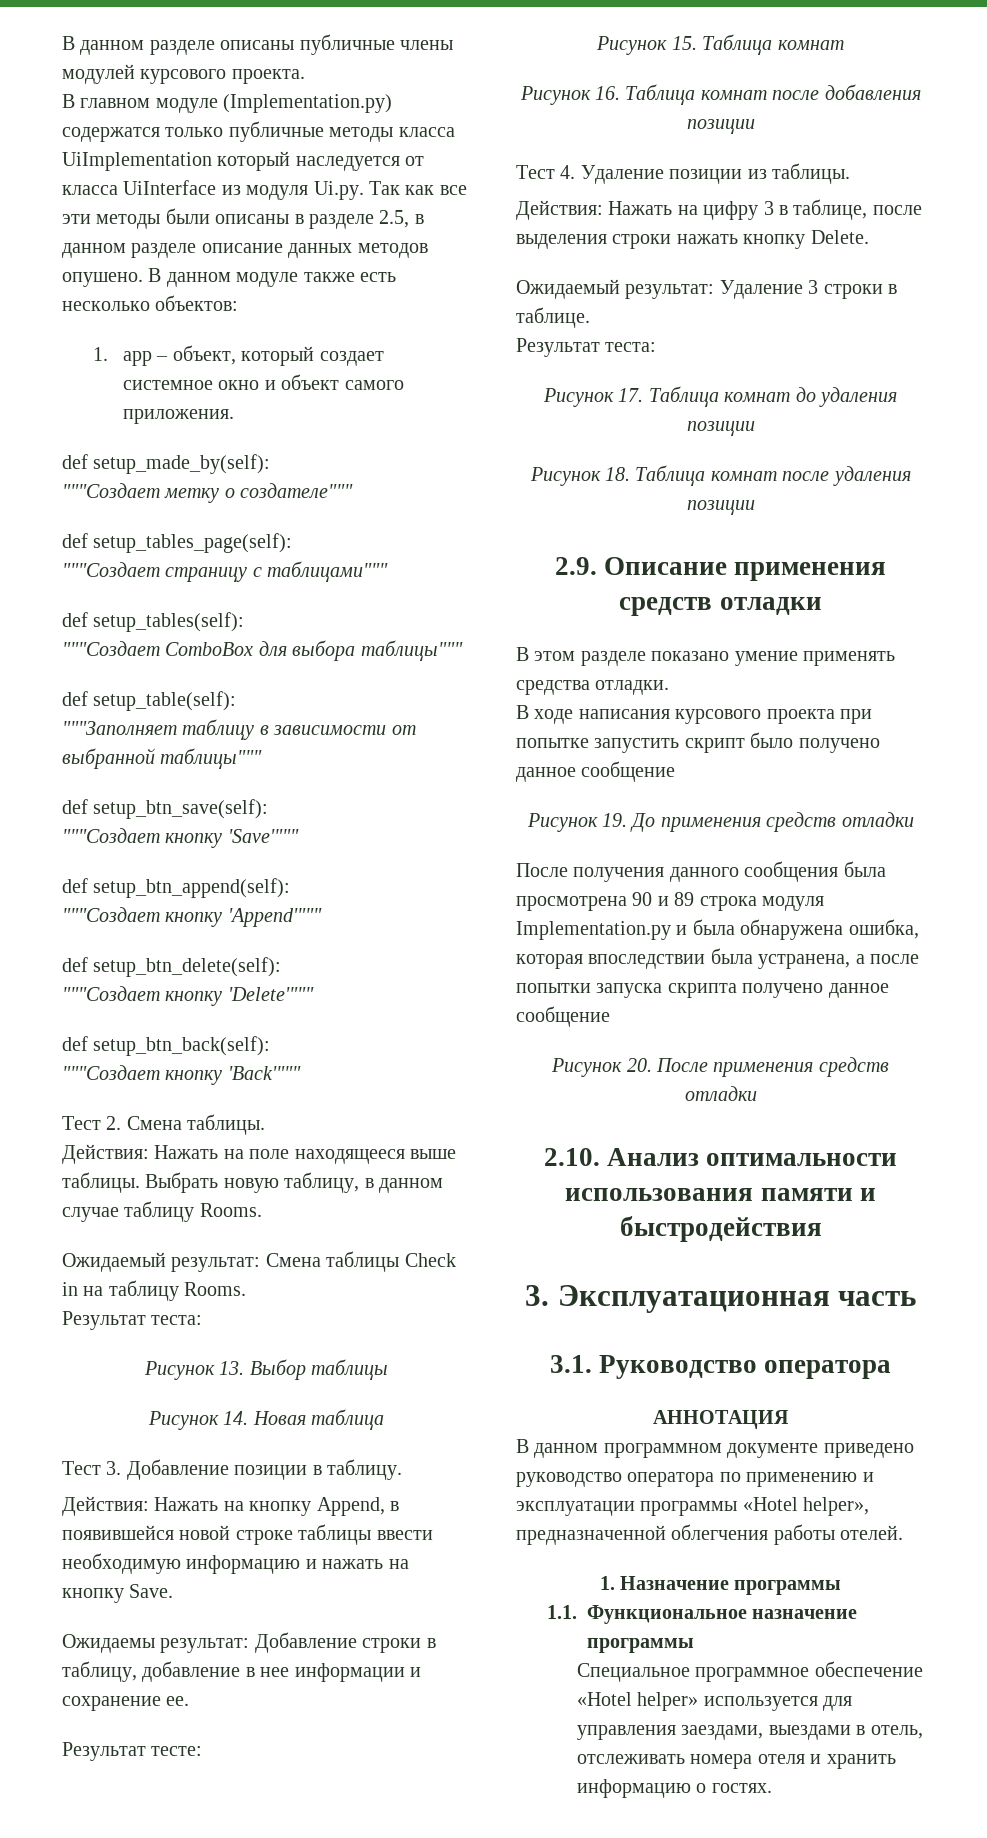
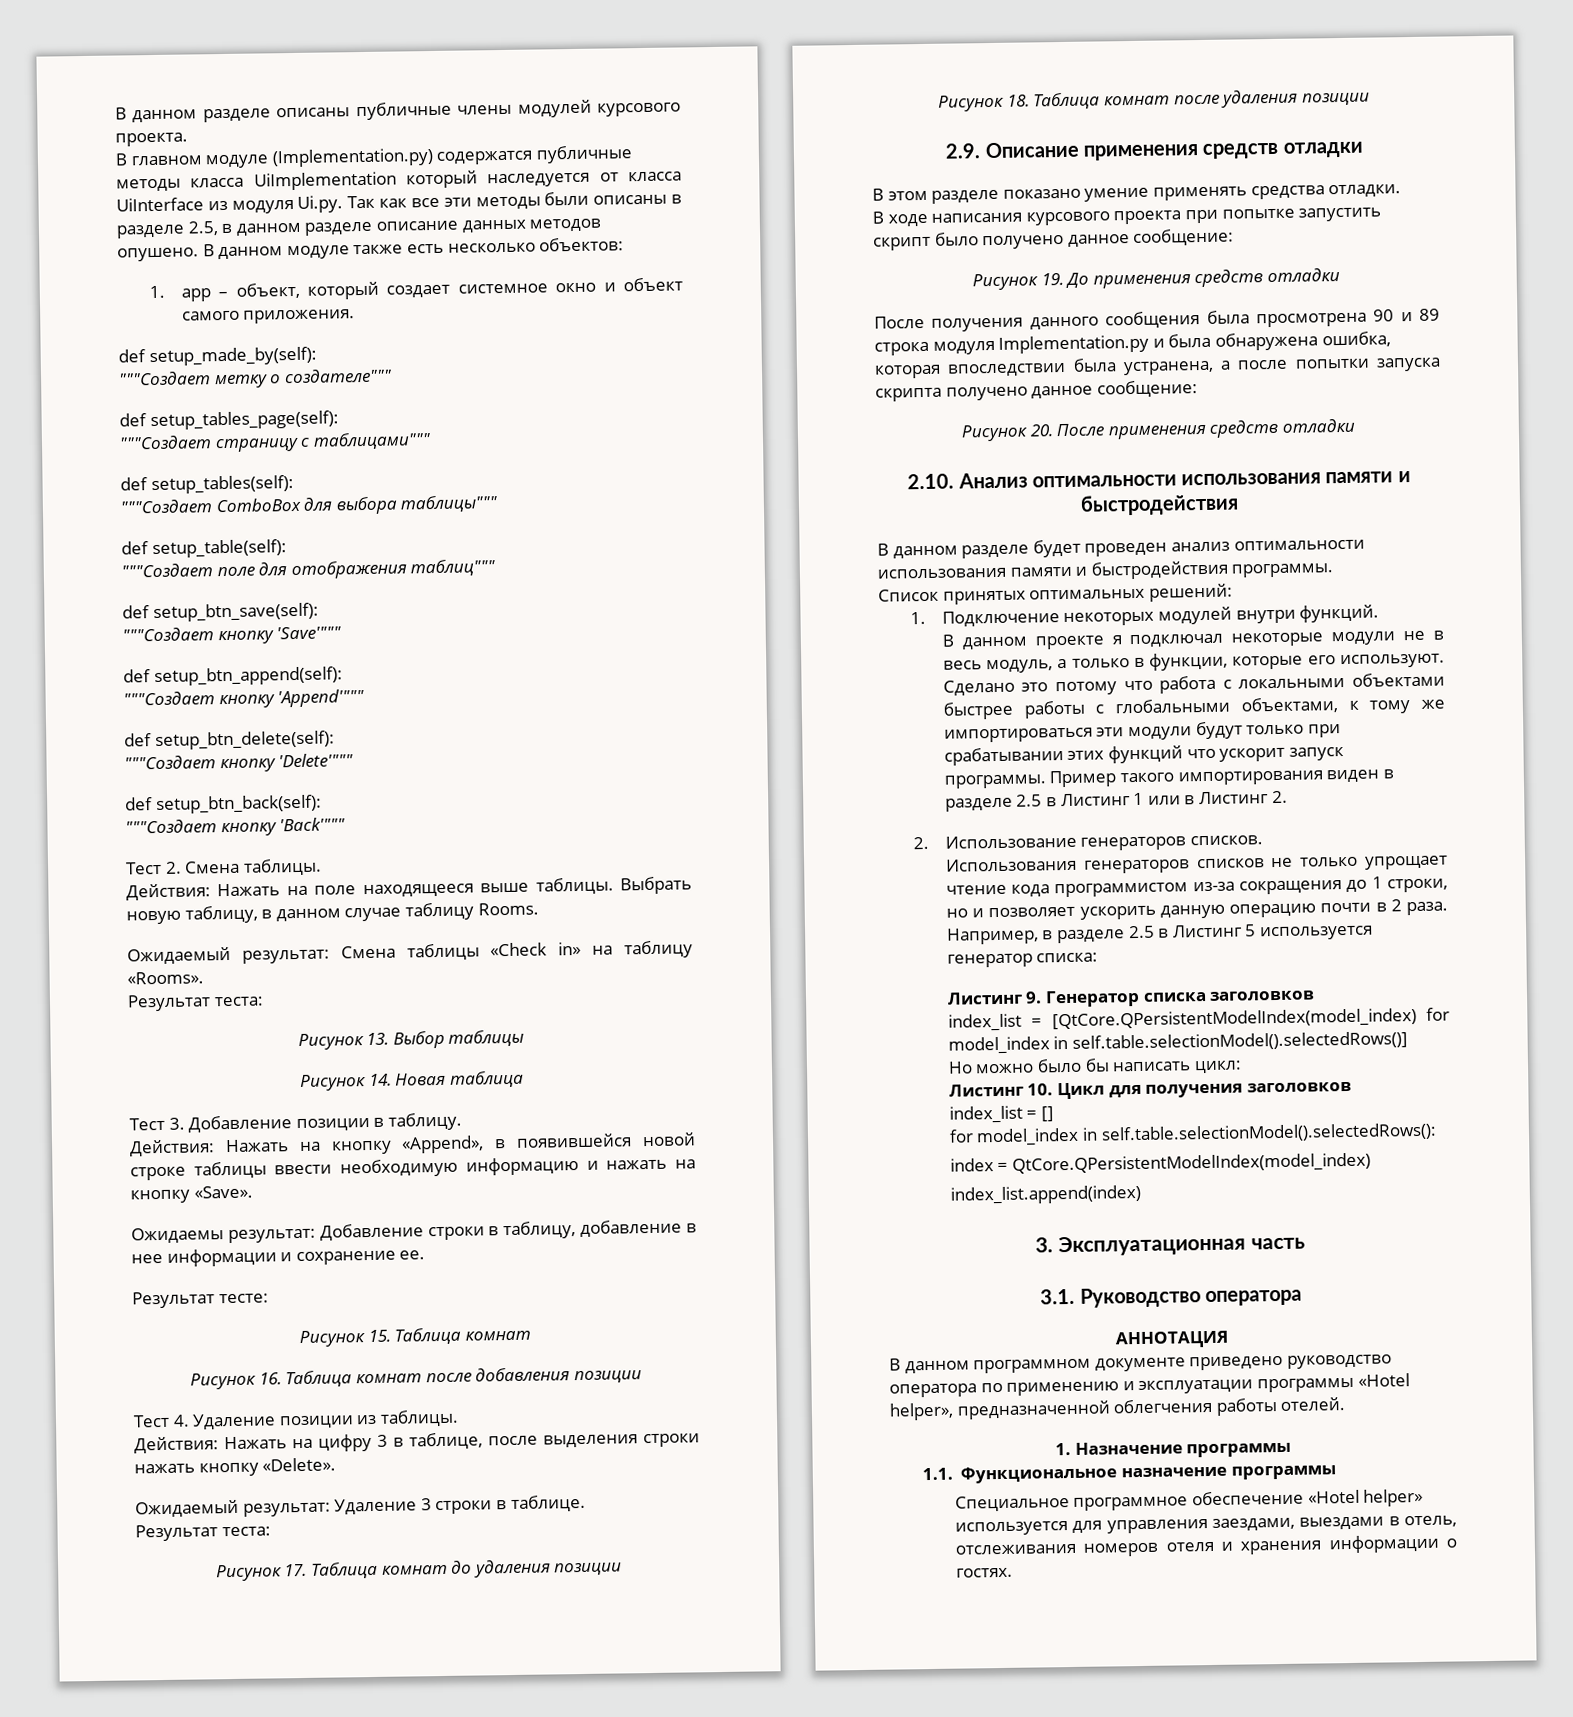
- В главном модуле (Implementation.py) содержатся только публичные методы класса UiImplementation который наследуется от класса UiInterface из модуля Ui.py. Так как все эти методы были описаны в разделе 2.5, в данном разделе описание данных методов опушено.
+ В главном модуле (Implementation.py) содержатся публичные методы класса UiImplementation который наследуется от класса UiInterface из модуля Ui.py. Так как все эти методы были описаны в разделе 2.5, в данном разделе описание данных методов опушено.
- """Заполняет таблицу в зависимости от выбранной таблицы"""
+ """Создает поле для отображения таблиц"""
- Ожидаемый результат: Смена таблицы Check in на таблицу Rooms.
+ Ожидаемый результат: Смена таблицы «Check in» на таблицу «Rooms».
- Действия: Нажать на кнопку Append, в появившейся новой строке таблицы ввести необходимую информацию и нажать на кнопку Save.
+ Действия: Нажать на кнопку «Append», в появившейся новой строке таблицы ввести необходимую информацию и нажать на кнопку «Save».
- Действия: Нажать на цифру 3 в таблице, после выделения строки нажать кнопку Delete.
+ Действия: Нажать на цифру 3 в таблице, после выделения строки нажать кнопку «Delete».
- В ходе написания курсового проекта при попытке запустить скрипт было получено данное сообщение
+ В ходе написания курсового проекта при попытке запустить скрипт было получено данное сообщение:
- После получения данного сообщения была просмотрена 90 и 89 строка модуля Implementation.py и была обнаружена ошибка, которая впоследствии была устранена, а после попытки запуска скрипта получено данное сообщение
+ После получения данного сообщения была просмотрена 90 и 89 строка модуля Implementation.py и была обнаружена ошибка, которая впоследствии была устранена, а после попытки запуска скрипта получено данное сообщение:
+ В данном разделе будет проведен анализ оптимальности использования памяти и быстродействия программы.
+ Список принятых оптимальных решений:
+ 1. Подключение некоторых модулей внутри функций.
+ В данном проекте я подключал некоторые модули не в весь модуль, а только в функции, которые его используют. Сделано это потому что работа с локальными объектами быстрее работы с глобальными объектами, к тому же импортироваться эти модули будут только при срабатывании этих функций что ускорит запуск программы. Пример такого импортирования виден в разделе 2.5 в Листинг 1 или в Листинг 2.
+ 2. Использование генераторов списков.
+ Использования генераторов списков не только упрощает чтение кода программистом из-за сокращения до 1 строки, но и позволяет ускорить данную операцию почти в 2 раза. Например, в разделе 2.5 в Листинг 5 используется генератор списка:
+ Листинг 9. Генератор списка заголовков
+ index_list = [QtCore.QPersistentModelIndex(model_index) for model_index in self.table.selectionModel().selectedRows()]
+ Но можно было бы написать цикл:
+ Листинг 10. Цикл для получения заголовков
+ index_list = []
+ for model_index in self.table.selectionModel().selectedRows():
+ index = QtCore.QPersistentModelIndex(model_index)
+ index_list.append(index)
- Специальное программное обеспечение «Hotel helper» используется для управления заездами, выездами в отель, отслеживать номера отеля и хранить информацию о гостях.
+ Специальное программное обеспечение «Hotel helper» используется для управления заездами, выездами в отель, отслеживания номеров отеля и хранения информации о гостях.

